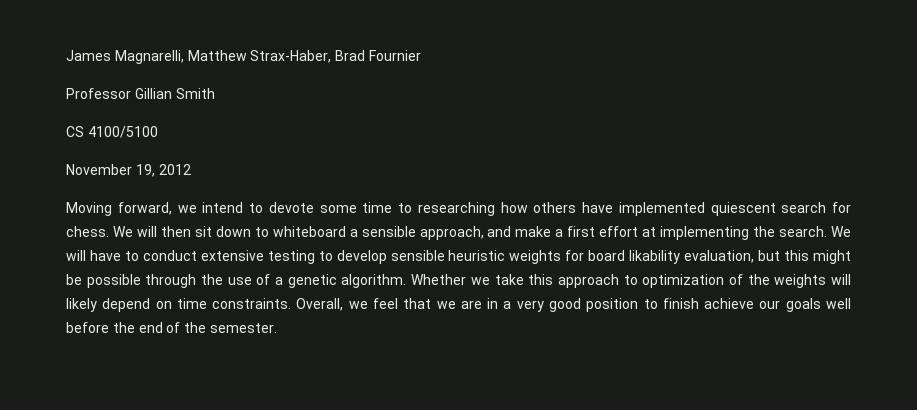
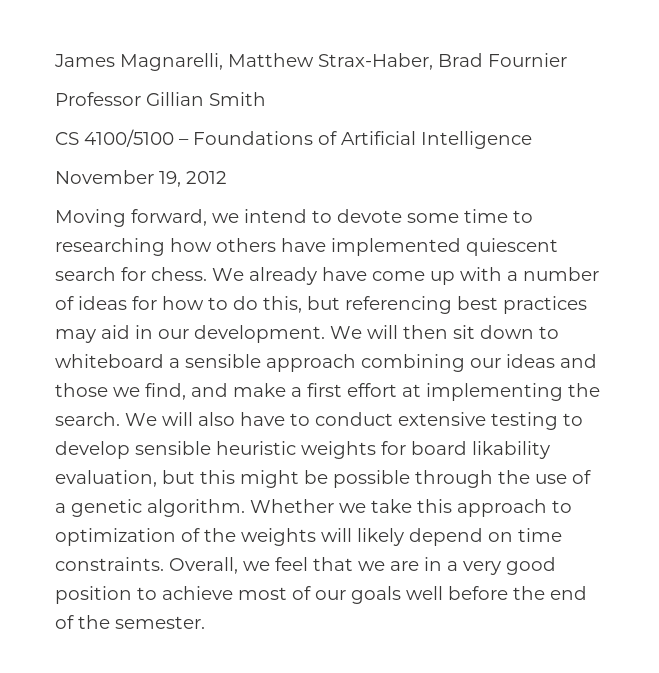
- CS 4100/5100
+ CS 4100/5100 – Foundations of Artificial Intelligence
- We will then sit down to whiteboard a sensible approach, and make a first effort at implementing the search.
+ We already have come up with a number of ideas for how to do this, but referencing best practices may aid in our development. We will then sit down to whiteboard a sensible approach combining our ideas and those we find, and make a first effort at implementing the search.
- We will have to conduct extensive testing to develop sensible heuristic weights for board likability evaluation, but this might be possible through the use of a genetic algorithm.
+ We will also have to conduct extensive testing to develop sensible heuristic weights for board likability evaluation, but this might be possible through the use of a genetic algorithm.
- Overall, we feel that we are in a very good position to finish achieve our goals well before the end of the semester.
+ Overall, we feel that we are in a very good position to achieve most of our goals well before the end of the semester.

